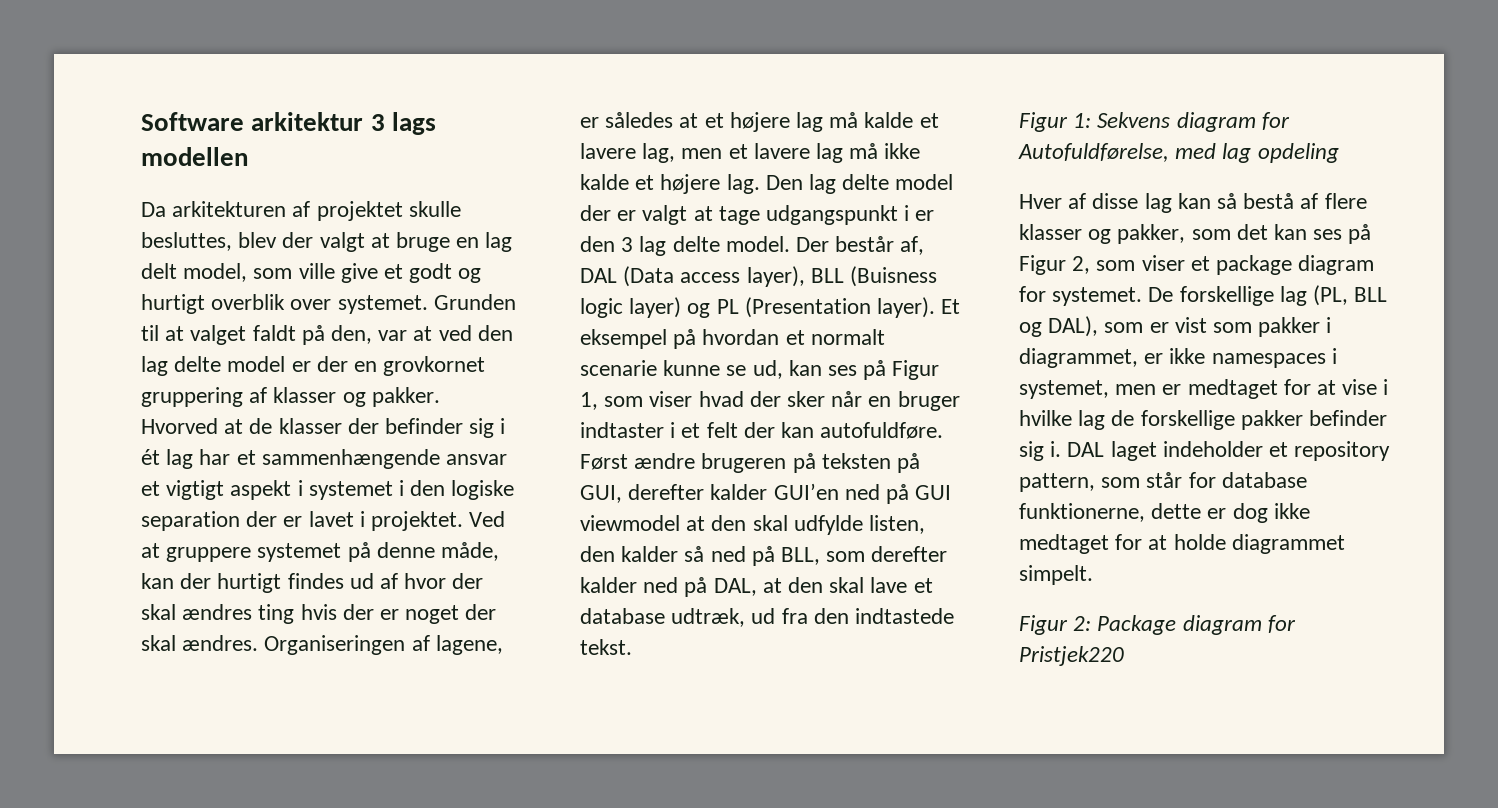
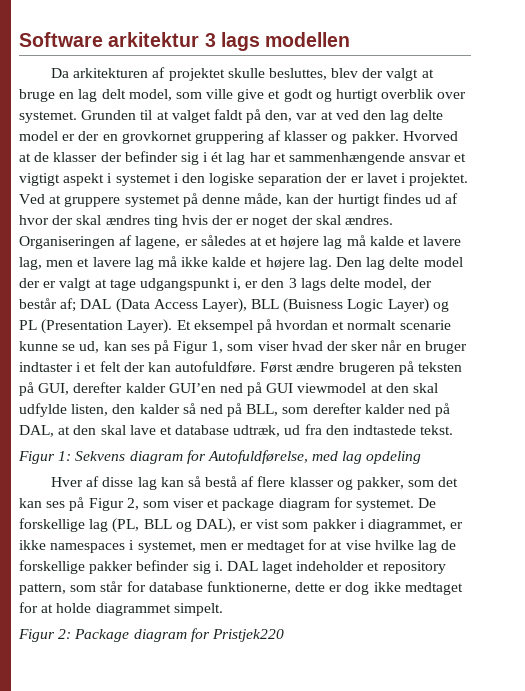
- Den lag delte model der er valgt at tage udgangspunkt i er den 3 lag delte model. Der består af, DAL (Data access layer), BLL (Buisness logic layer) og PL (Presentation layer).
+ Den lag delte model der er valgt at tage udgangspunkt i, er den 3 lags delte model, der består af; DAL (Data Access Layer), BLL (Buisness Logic Layer) og PL (Presentation Layer).
- De forskellige lag (PL, BLL og DAL), som er vist som pakker i diagrammet, er ikke namespaces i systemet, men er medtaget for at vise i hvilke lag de forskellige pakker befinder sig i.
+ De forskellige lag (PL, BLL og DAL), er vist som pakker i diagrammet, er ikke namespaces i systemet, men er medtaget for at vise hvilke lag de forskellige pakker befinder sig i.

